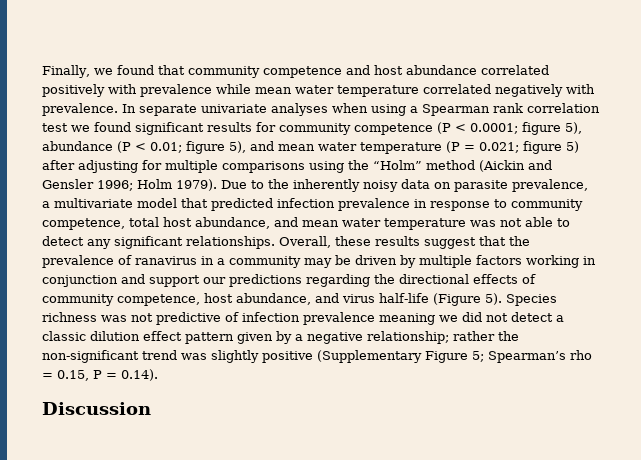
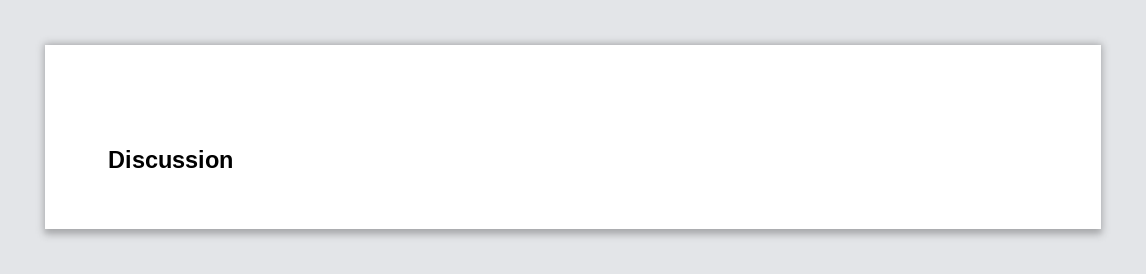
- Finally, we found that community competence and host abundance correlated positively with prevalence while mean water temperature correlated negatively with prevalence. In separate univariate analyses when using a Spearman rank correlation test we found significant results for community competence (P < 0.0001; figure 5), abundance (P < 0.01; figure 5), and mean water temperature (P = 0.021; figure 5) after adjusting for multiple comparisons using the “Holm” method (Aickin and Gensler 1996; Holm 1979). Due to the inherently noisy data on parasite prevalence, a multivariate model that predicted infection prevalence in response to community competence, total host abundance, and mean water temperature was not able to detect any significant relationships. Overall, these results suggest that the prevalence of ranavirus in a community may be driven by multiple factors working in conjunction and support our predictions regarding the directional effects of community competence, host abundance, and virus half-life (Figure 5). Species richness was not predictive of infection prevalence meaning we did not detect a classic dilution effect pattern given by a negative relationship; rather the non-significant trend was slightly positive (Supplementary Figure 5; Spearman’s rho = 0.15, P = 0.14).

